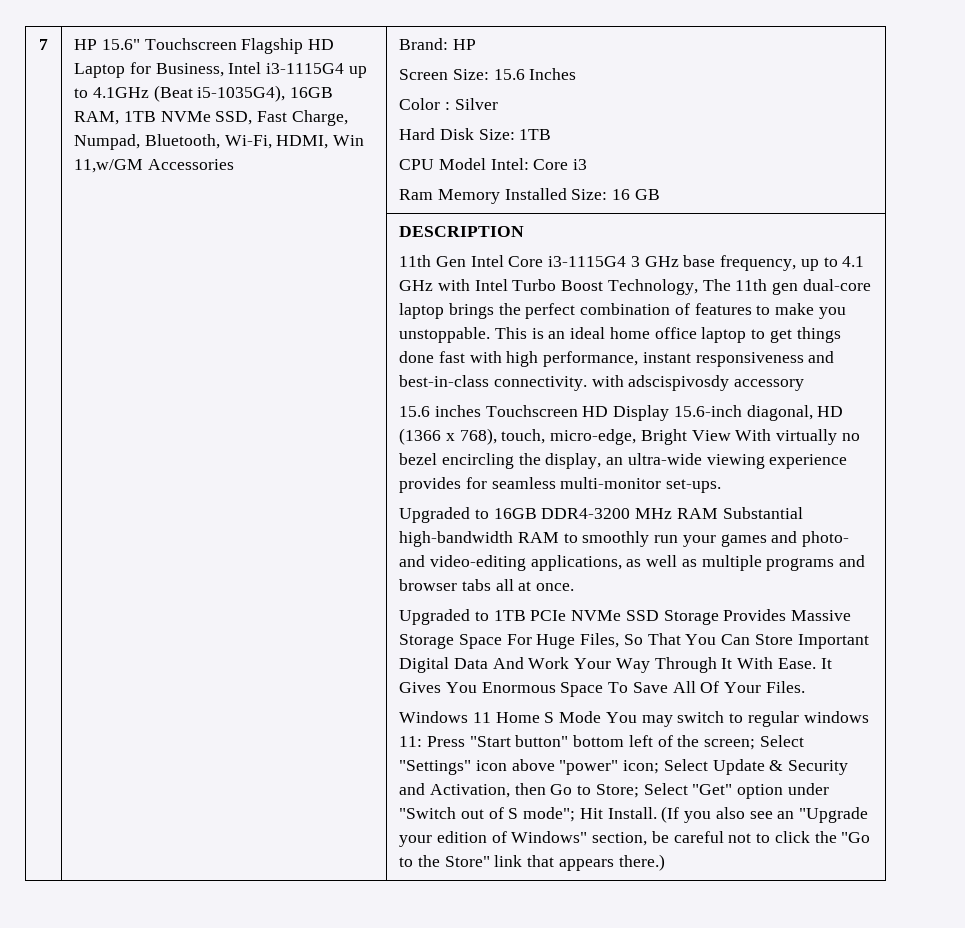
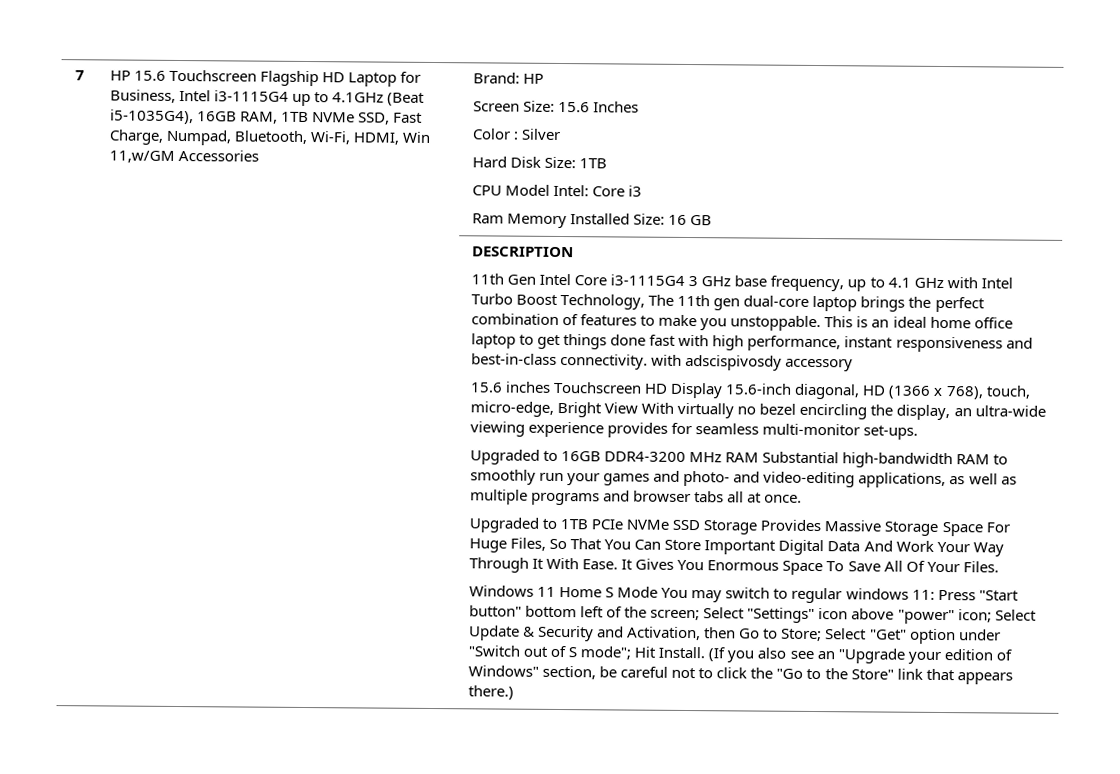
- HP 15.6" Touchscreen Flagship HD Laptop for Business, Intel i3-1115G4 up to 4.1GHz (Beat i5-1035G4), 16GB RAM, 1TB NVMe SSD, Fast Charge, Numpad, Bluetooth, Wi-Fi, HDMI, Win 11,w/GM Accessories
+ HP 15.6 Touchscreen Flagship HD Laptop for Business, Intel i3-1115G4 up to 4.1GHz (Beat i5-1035G4), 16GB RAM, 1TB NVMe SSD, Fast Charge, Numpad, Bluetooth, Wi-Fi, HDMI, Win 11,w/GM Accessories

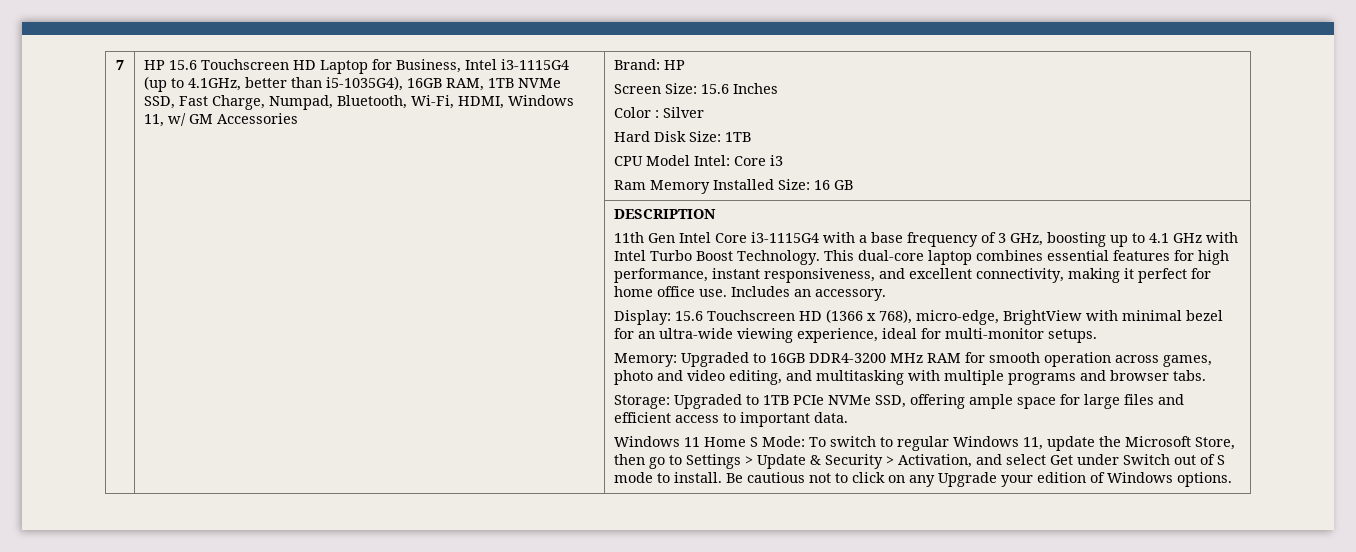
- HP 15.6 Touchscreen Flagship HD Laptop for Business, Intel i3-1115G4 up to 4.1GHz (Beat i5-1035G4), 16GB RAM, 1TB NVMe SSD, Fast Charge, Numpad, Bluetooth, Wi-Fi, HDMI, Win 11,w/GM Accessories
+ HP 15.6 Touchscreen HD Laptop for Business, Intel i3-1115G4 (up to 4.1GHz, better than i5-1035G4), 16GB RAM, 1TB NVMe SSD, Fast Charge, Numpad, Bluetooth, Wi-Fi, HDMI, Windows 11, w/ GM Accessories
- 11th Gen Intel Core i3-1115G4 3 GHz base frequency, up to 4.1 GHz with Intel Turbo Boost Technology, The 11th gen dual-core laptop brings the perfect combination of features to make you unstoppable. This is an ideal home office laptop to get things done fast with high performance, instant responsiveness and best-in-class connectivity. with adscispivosdy accessory
- 15.6 inches Touchscreen HD Display 15.6-inch diagonal, HD (1366 x 768), touch, micro-edge, Bright View With virtually no bezel encircling the display, an ultra-wide viewing experience provides for seamless multi-monitor set-ups.
- Upgraded to 16GB DDR4-3200 MHz RAM Substantial high-bandwidth RAM to smoothly run your games and photo- and video-editing applications, as well as multiple programs and browser tabs all at once.
- Upgraded to 1TB PCIe NVMe SSD Storage Provides Massive Storage Space For Huge Files, So That You Can Store Important Digital Data And Work Your Way Through It With Ease. It Gives You Enormous Space To Save All Of Your Files.
- Windows 11 Home S Mode You may switch to regular windows 11: Press "Start button" bottom left of the screen; Select "Settings" icon above "power" icon; Select Update & Security and Activation, then Go to Store; Select "Get" option under "Switch out of S mode"; Hit Install. (If you also see an "Upgrade your edition of Windows" section, be careful not to click the "Go to the Store" link that appears there.)
+ 11th Gen Intel Core i3-1115G4 with a base frequency of 3 GHz, boosting up to 4.1 GHz with Intel Turbo Boost Technology. This dual-core laptop combines essential features for high performance, instant responsiveness, and excellent connectivity, making it perfect for home office use. Includes an accessory.
+ Display: 15.6 Touchscreen HD (1366 x 768), micro-edge, BrightView with minimal bezel for an ultra-wide viewing experience, ideal for multi-monitor setups.
+ Memory: Upgraded to 16GB DDR4-3200 MHz RAM for smooth operation across games, photo and video editing, and multitasking with multiple programs and browser tabs.
+ Storage: Upgraded to 1TB PCIe NVMe SSD, offering ample space for large files and efficient access to important data.
+ Windows 11 Home S Mode: To switch to regular Windows 11, update the Microsoft Store, then go to Settings > Update & Security > Activation, and select Get under Switch out of S mode to install. Be cautious not to click on any Upgrade your edition of Windows options.

